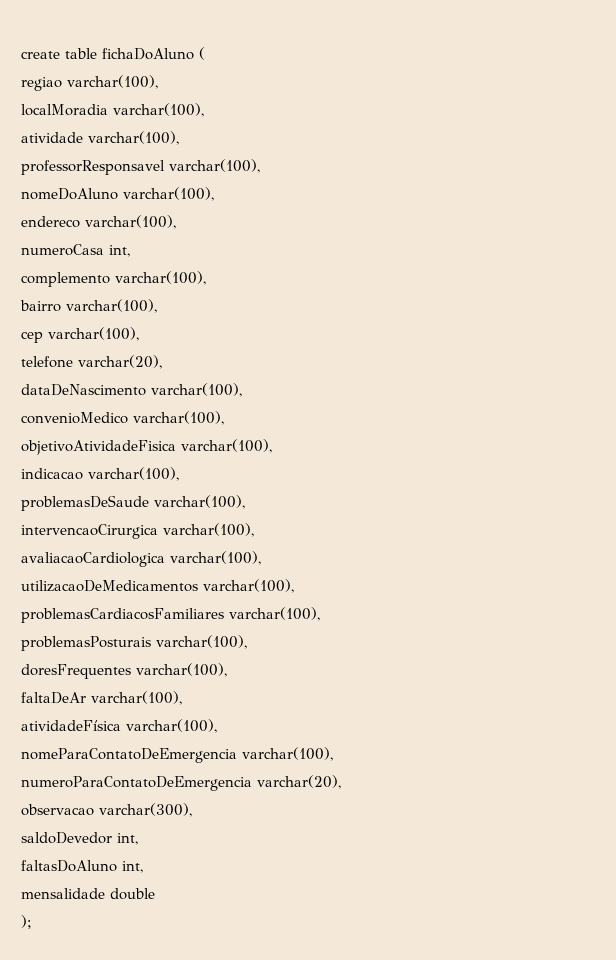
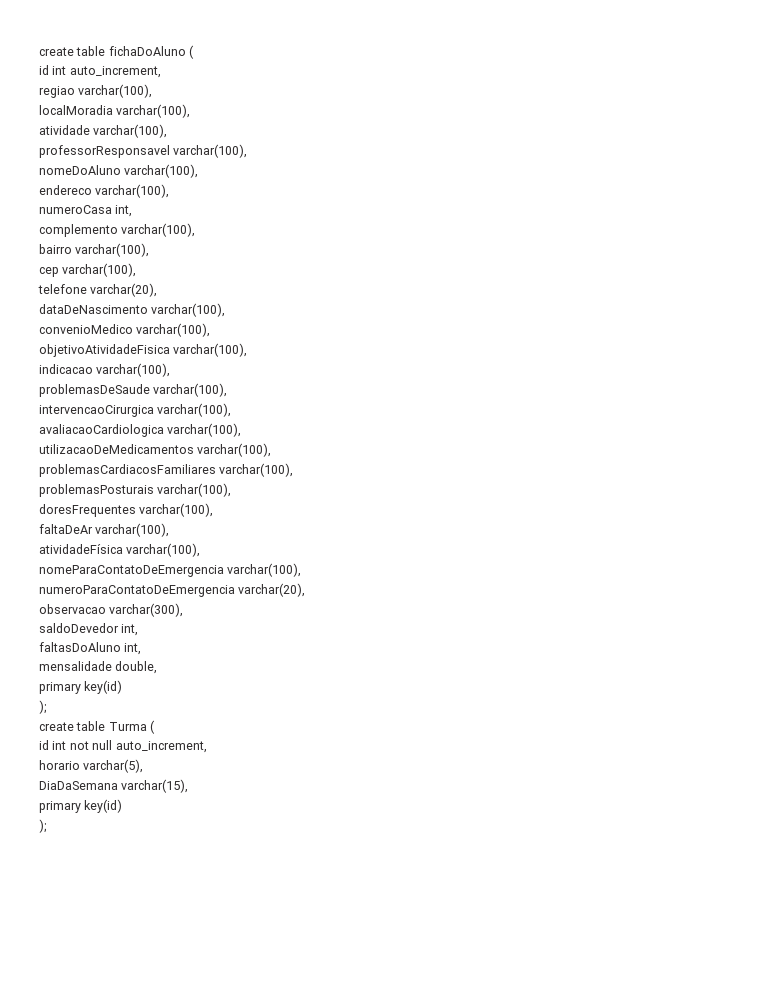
+ id int auto_increment,
- mensalidade double
+ mensalidade double,
+ primary key(id)
+ );
+ create table Turma (
+ id int not null auto_increment,
+ horario varchar(5),
+ DiaDaSemana varchar(15),
+ primary key(id)

